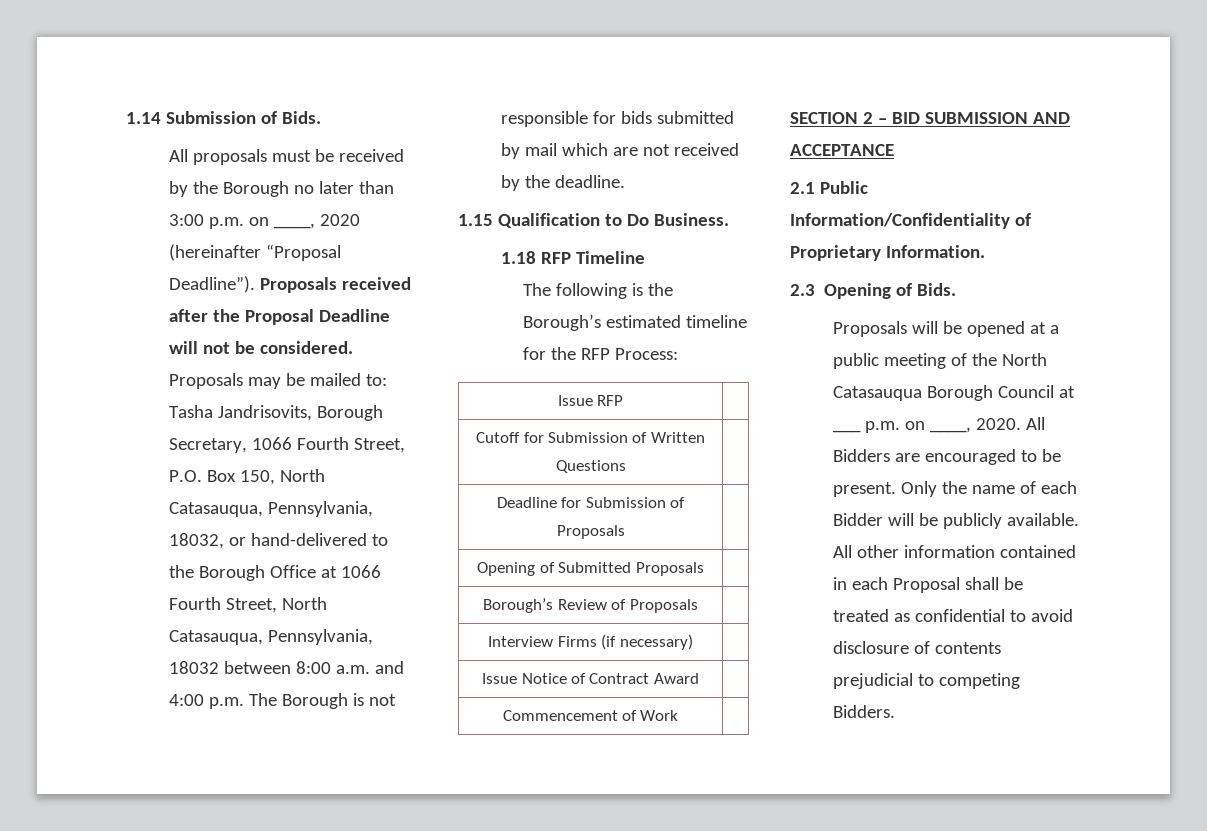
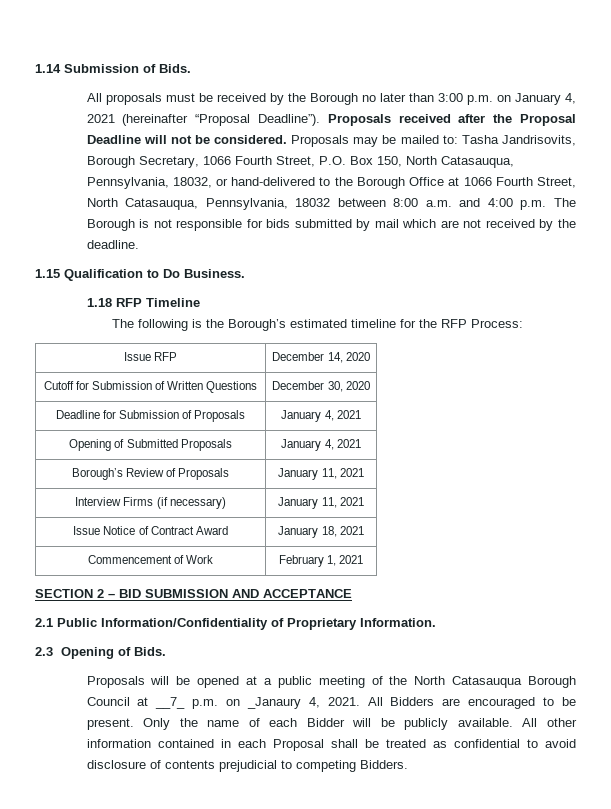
- All proposals must be received by the Borough no later than 3:00 p.m. on ____, 2020 (hereinafter “Proposal Deadline”).
+ All proposals must be received by the Borough no later than 3:00 p.m. on January 4, 2021 (hereinafter “Proposal Deadline”).
- Issue RFP |
+ Issue RFP | December 14, 2020
- Cutoff for Submission of Written Questions |
+ Cutoff for Submission of Written Questions | December 30, 2020
- Deadline for Submission of Proposals |
+ Deadline for Submission of Proposals | January 4, 2021
- Opening of Submitted Proposals |
+ Opening of Submitted Proposals | January 4, 2021
- Borough’s Review of Proposals |
+ Borough’s Review of Proposals | January 11, 2021
- Interview Firms (if necessary) |
+ Interview Firms (if necessary) | January 11, 2021
- Issue Notice of Contract Award |
+ Issue Notice of Contract Award | January 18, 2021
- Commencement of Work |
+ Commencement of Work | February 1, 2021
- Proposals will be opened at a public meeting of the North Catasauqua Borough Council at ___ p.m. on ____, 2020.
+ Proposals will be opened at a public meeting of the North Catasauqua Borough Council at __7_ p.m. on _Janaury 4, 2021.

